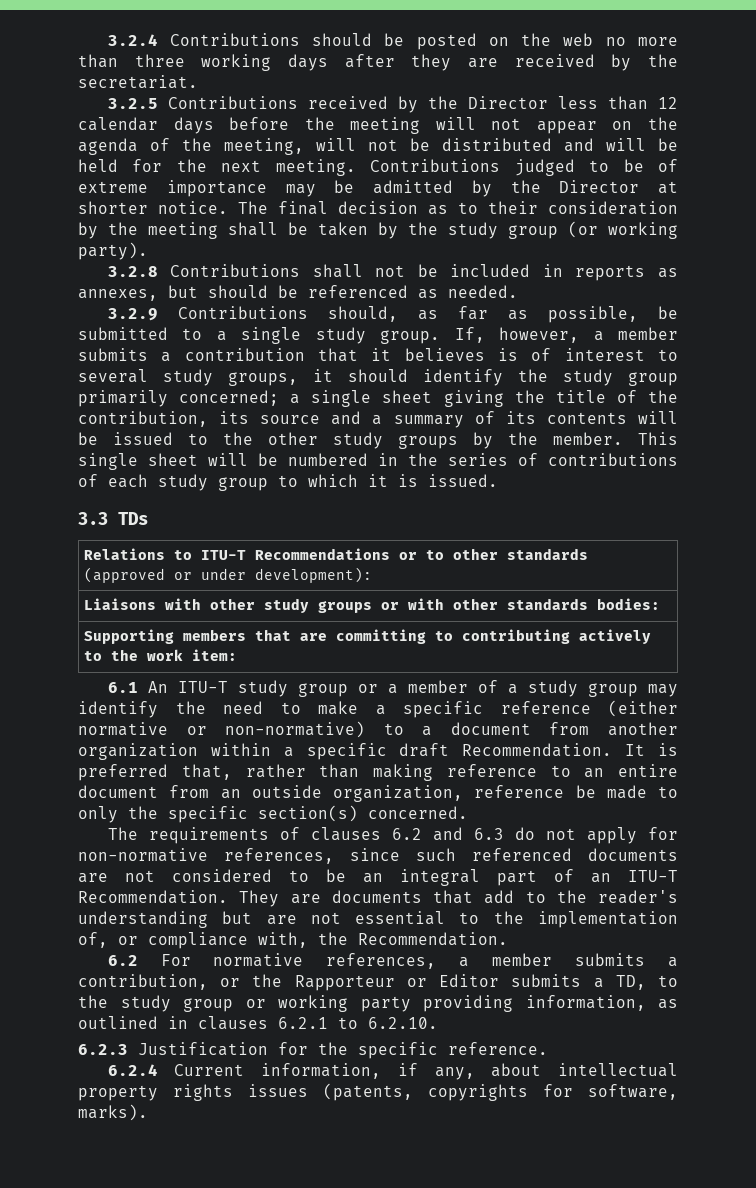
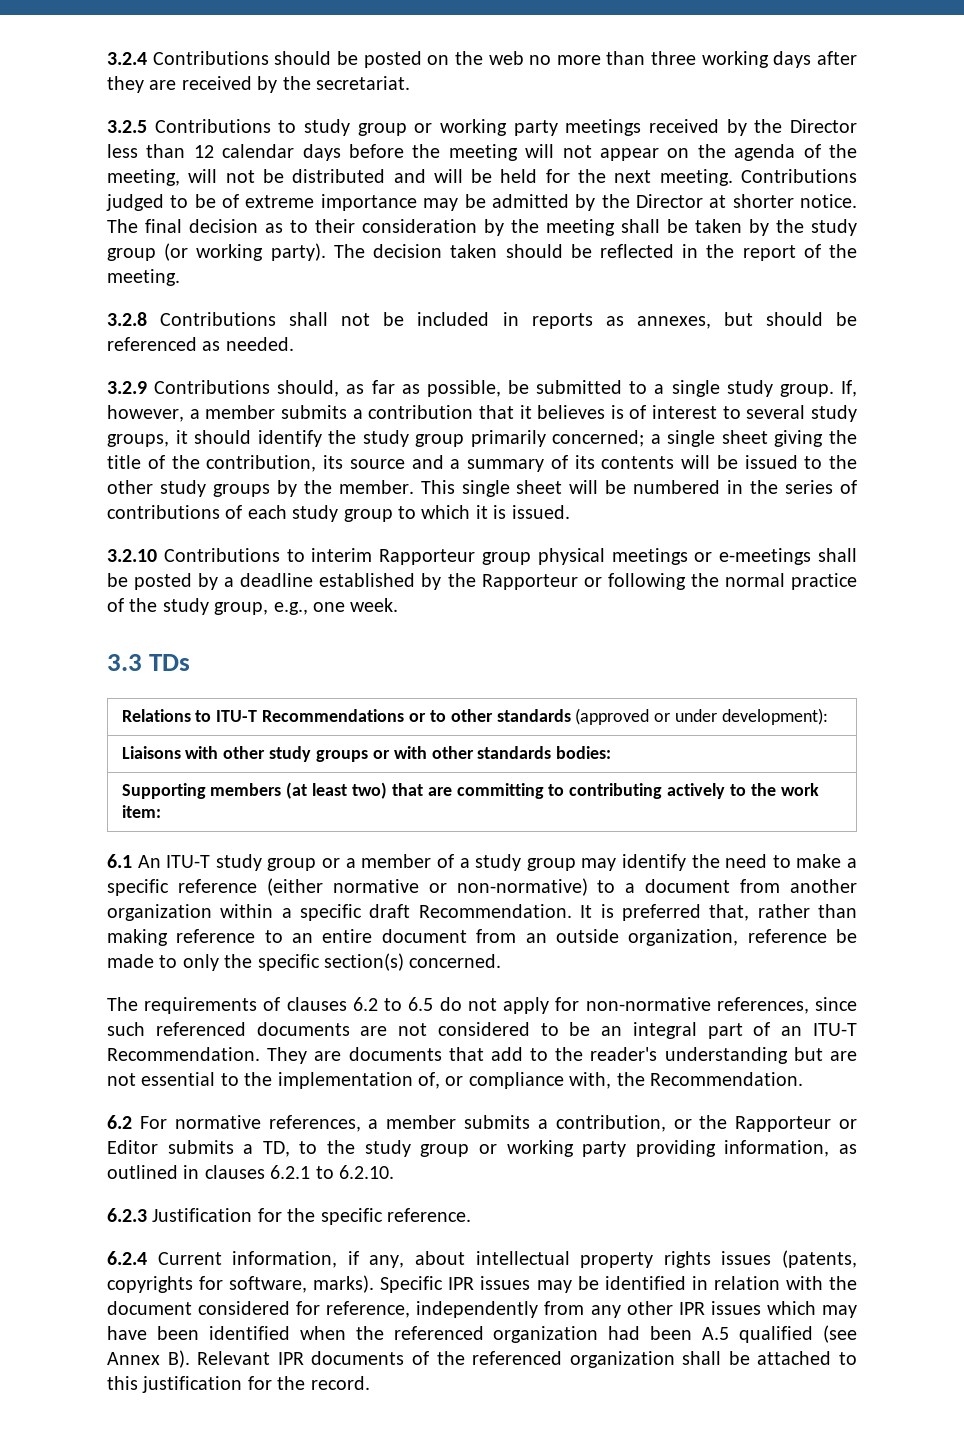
- 3.2.5 Contributions received by the Director less than 12 calendar days before the meeting will not appear on the agenda of the meeting, will not be distributed and will be held for the next meeting.
+ 3.2.5 Contributions to study group or working party meetings received by the Director less than 12 calendar days before the meeting will not appear on the agenda of the meeting, will not be distributed and will be held for the next meeting.
+ The decision taken should be reflected in the report of the meeting.
+ 3.2.10 Contributions to interim Rapporteur group physical meetings or e-meetings shall be posted by a deadline established by the Rapporteur or following the normal practice of the study group, e.g., one week.
- Supporting members that are committing to contributing actively to the work item:
+ Supporting members (at least two) that are committing to contributing actively to the work item:
- The requirements of clauses 6.2 and 6.3 do not apply for non-normative references, since such referenced documents are not considered to be an integral part of an ITU-T Recommendation.
+ The requirements of clauses 6.2 to 6.5 do not apply for non-normative references, since such referenced documents are not considered to be an integral part of an ITU-T Recommendation.
+ Specific IPR issues may be identified in relation with the document considered for reference, independently from any other IPR issues which may have been identified when the referenced organization had been A.5 qualified (see Annex B). Relevant IPR documents of the referenced organization shall be attached to this justification for the record.

